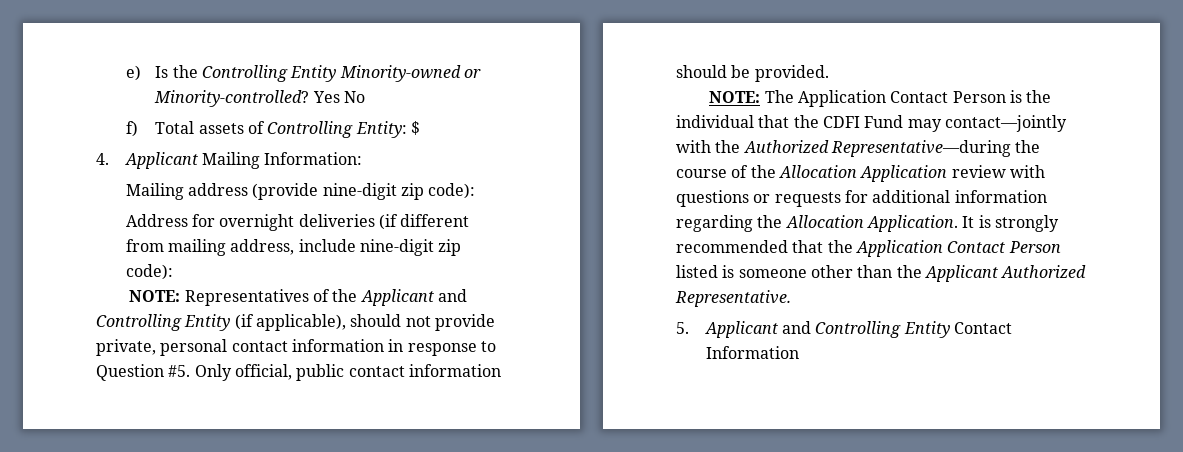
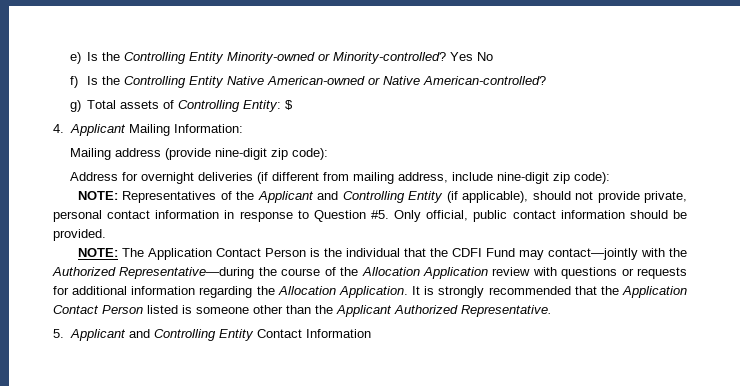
- f) Total assets of Controlling Entity: $
+ f) Is the Controlling Entity Native American-owned or Native American-controlled?
+ g) Total assets of Controlling Entity: $

